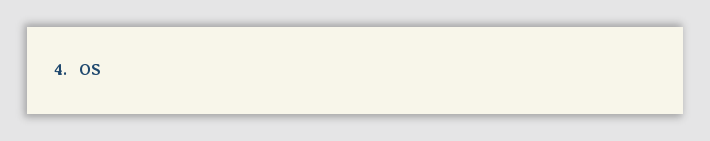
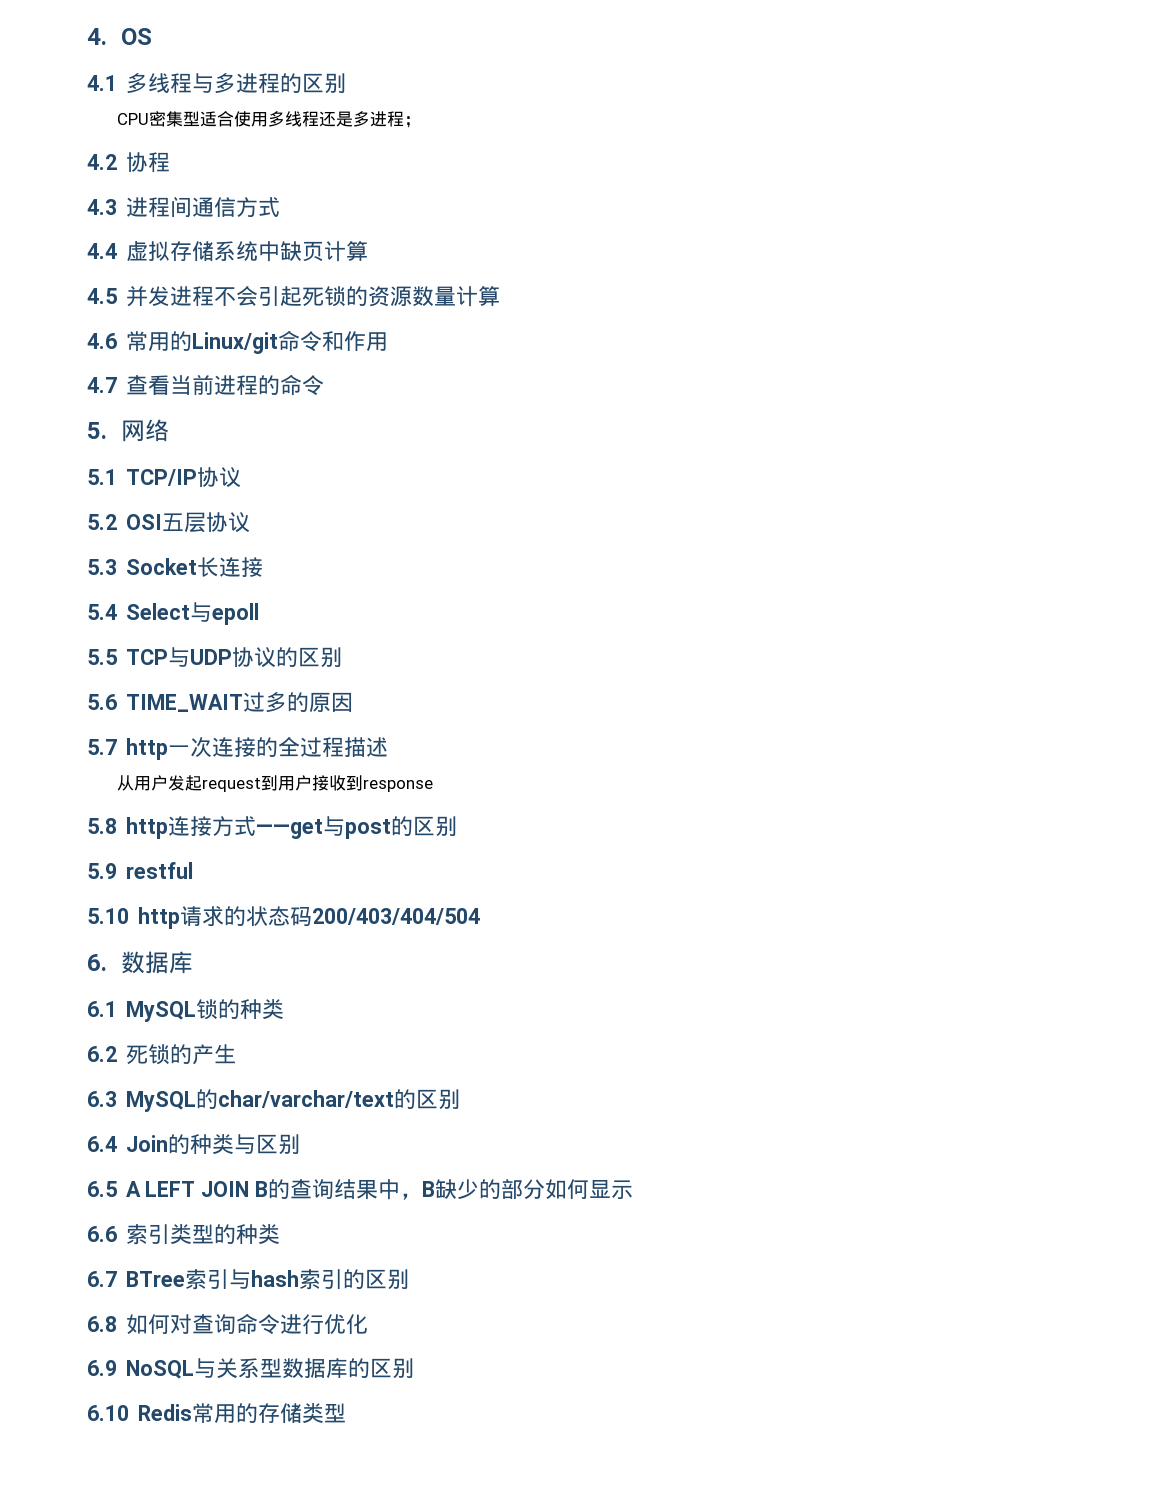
+ 4.1多线程与多进程的区别
+ CPU密集型适合使用多线程还是多进程；
+ 4.2协程
+ 4.3进程间通信方式
+ 4.4虚拟存储系统中缺页计算
+ 4.5并发进程不会引起死锁的资源数量计算
+ 4.6常用的Linux/git命令和作用
+ 4.7查看当前进程的命令
+ 5.网络
+ 5.1 TCP/IP协议
+ 5.2 OSI五层协议
+ 5.3 Socket长连接
+ 5.4 Select与epoll
+ 5.5 TCP与UDP协议的区别
+ 5.6 TIME_WAIT过多的原因
+ 5.7 http一次连接的全过程描述
+ 从用户发起request到用户接收到response
+ 5.8 http连接方式——get与post的区别
+ 5.9 restful
+ 5.10 http请求的状态码200/403/404/504
+ 6.数据库
+ 6.1 MySQL锁的种类
+ 6.2死锁的产生
+ 6.3 MySQL的char/varchar/text的区别
+ 6.4 Join的种类与区别
+ 6.5 A LEFT JOIN B的查询结果中，B缺少的部分如何显示
+ 6.6索引类型的种类
+ 6.7 BTree索引与hash索引的区别
+ 6.8如何对查询命令进行优化
+ 6.9 NoSQL与关系型数据库的区别
+ 6.10 Redis常用的存储类型

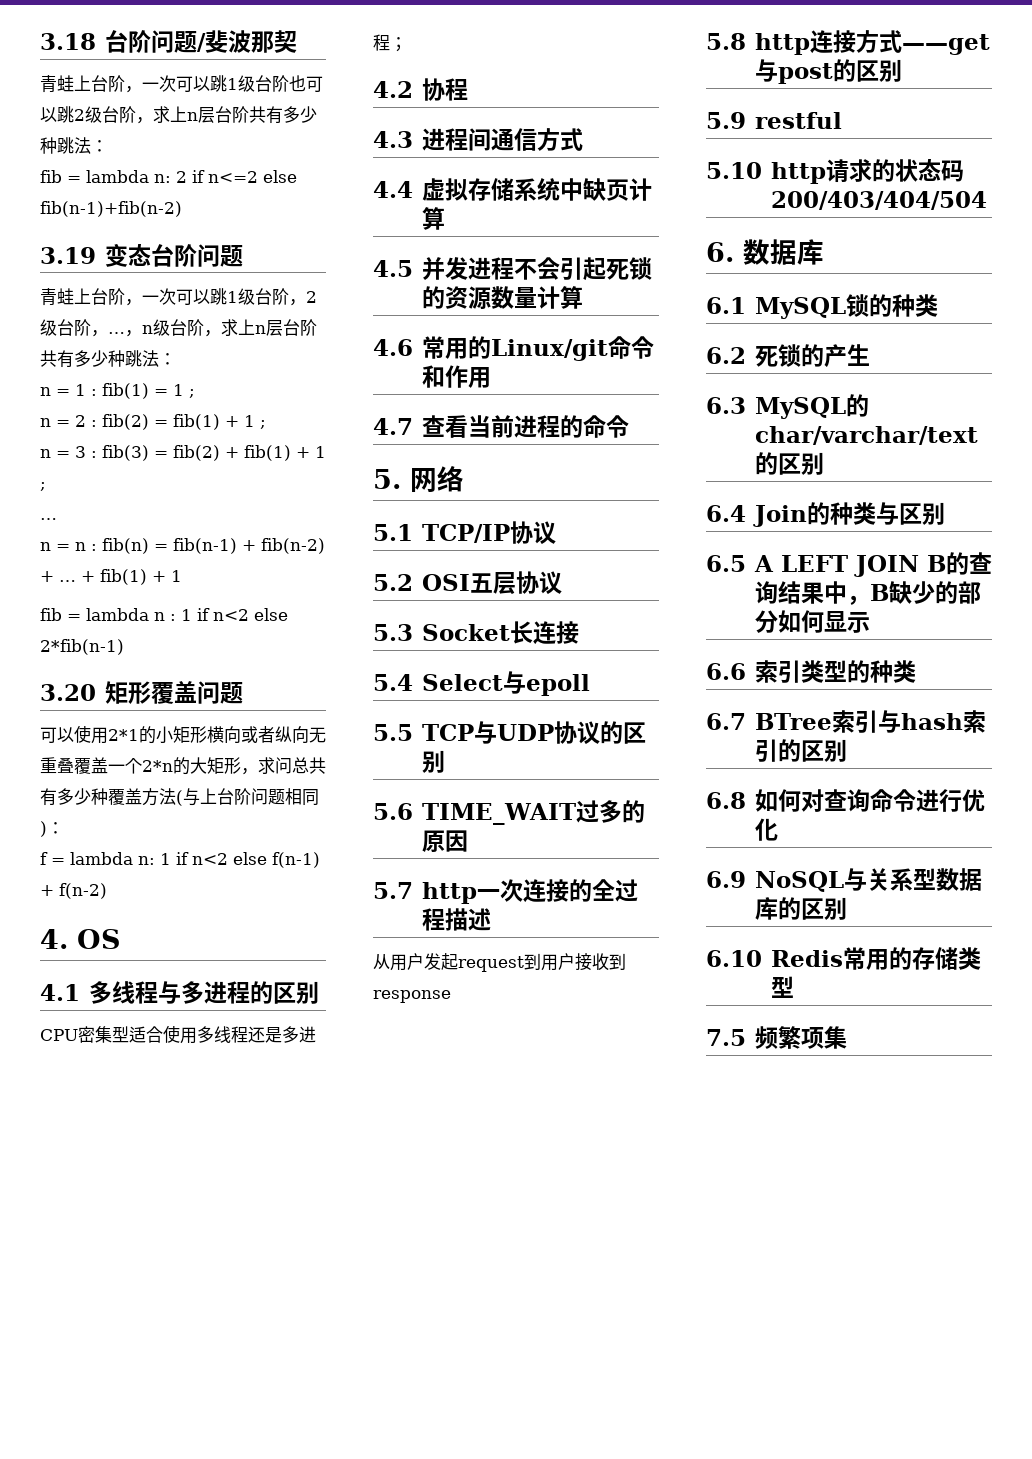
+ 3.18台阶问题/斐波那契
+ 青蛙上台阶，一次可以跳1级台阶也可以跳2级台阶，求上n层台阶共有多少种跳法：
+ fib = lambda n: 2 if n<=2 else fib(n-1)+fib(n-2)
+ 3.19变态台阶问题
+ 青蛙上台阶，一次可以跳1级台阶，2级台阶，…，n级台阶，求上n层台阶共有多少种跳法：
+ n = 1 : fib(1) = 1 ;
+ n = 2 : fib(2) = fib(1) + 1 ;
+ n = 3 : fib(3) = fib(2) + fib(1) + 1 ;
+ …
+ n = n : fib(n) = fib(n-1) + fib(n-2) + … + fib(1) + 1
+ fib = lambda n : 1 if n<2 else 2*fib(n-1)
+ 3.20矩形覆盖问题
+ 可以使用2*1的小矩形横向或者纵向无重叠覆盖一个2*n的大矩形，求问总共有多少种覆盖方法(与上台阶问题相同)：
+ f = lambda n: 1 if n<2 else f(n-1) + f(n-2)
+ 7.5频繁项集

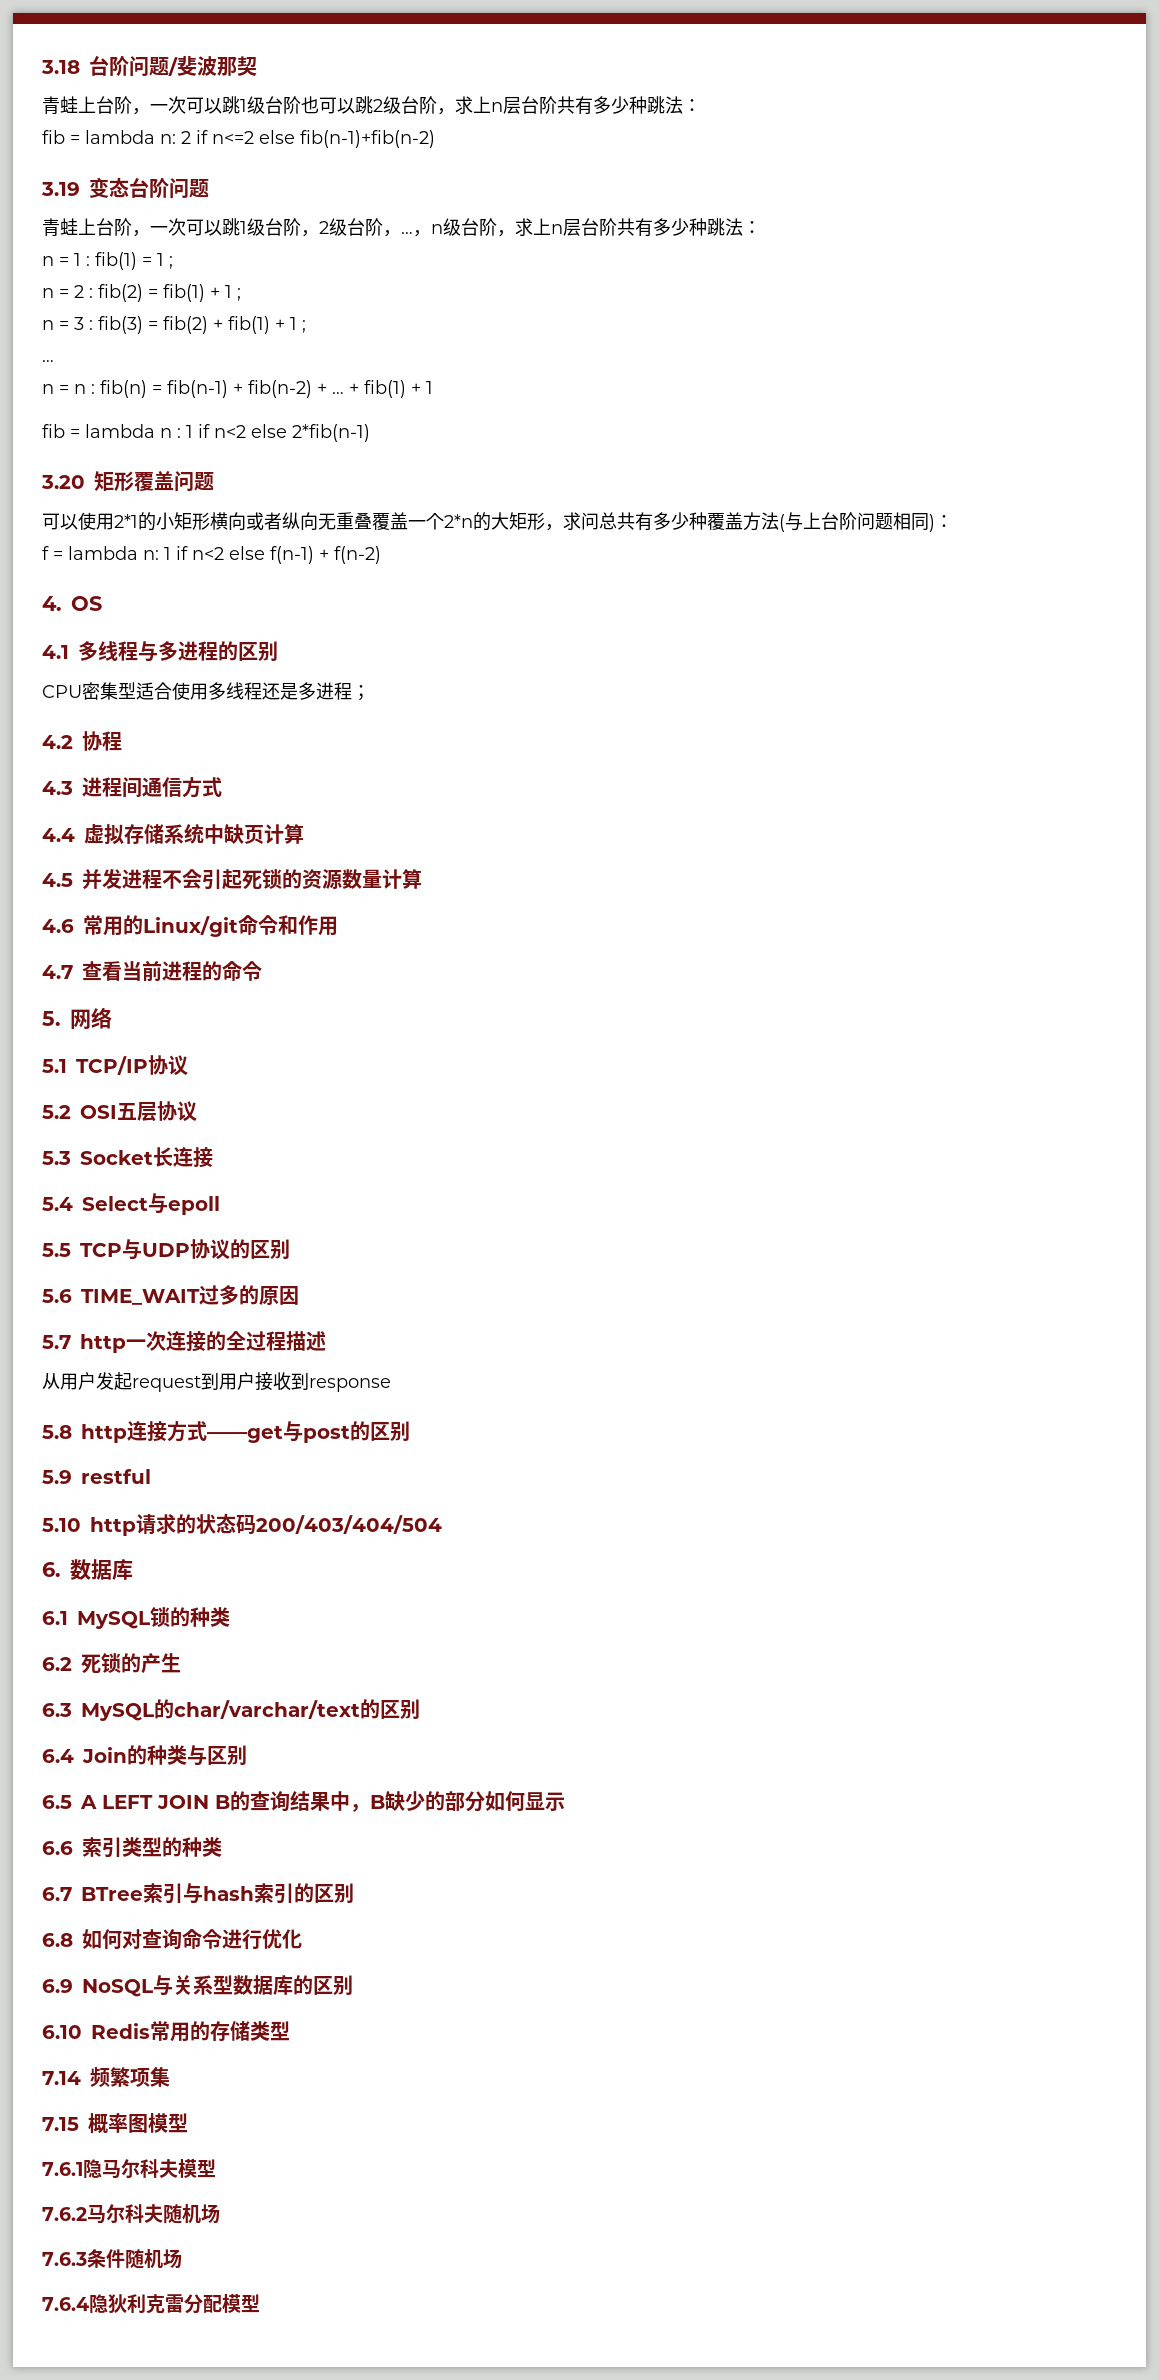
- 7.5频繁项集
+ 7.14频繁项集
+ 7.15概率图模型
+ 7.6.1隐马尔科夫模型
+ 7.6.2马尔科夫随机场
+ 7.6.3条件随机场
+ 7.6.4隐狄利克雷分配模型

